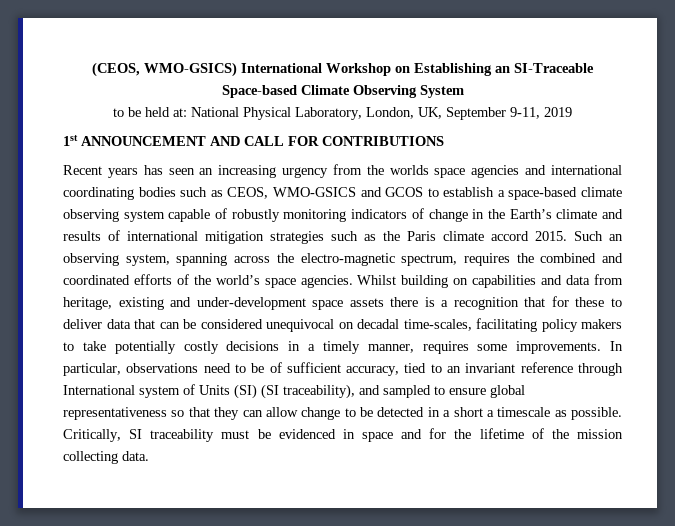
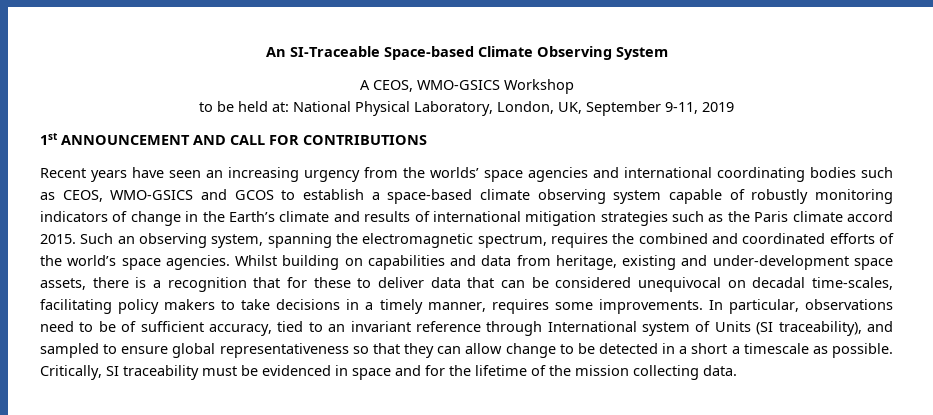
- (CEOS, WMO-GSICS) International Workshop on Establishing an SI-Traceable Space-based Climate Observing System
+ An SI-Traceable Space-based Climate Observing System
+ A CEOS, WMO-GSICS Workshop
- Recent years has seen an increasing urgency from the worlds space agencies and international coordinating bodies such as CEOS, WMO-GSICS and GCOS to establish a space-based climate observing system capable of robustly monitoring indicators of change in the Earth’s climate and results of international mitigation strategies such as the Paris climate accord 2015.
+ Recent years have seen an increasing urgency from the worlds’ space agencies and international coordinating bodies such as CEOS, WMO-GSICS and GCOS to establish a space-based climate observing system capable of robustly monitoring indicators of change in the Earth’s climate and results of international mitigation strategies such as the Paris climate accord 2015.
- Such an observing system, spanning across the electro-magnetic spectrum, requires the combined and coordinated efforts of the world’s space agencies.
+ Such an observing system, spanning the electromagnetic spectrum, requires the combined and coordinated efforts of the world’s space agencies.
- Whilst building on capabilities and data from heritage, existing and under-development space assets there is a recognition that for these to deliver data that can be considered unequivocal on decadal time-scales, facilitating policy makers to take potentially costly decisions in a timely manner, requires some improvements.
+ Whilst building on capabilities and data from heritage, existing and under-development space assets, there is a recognition that for these to deliver data that can be considered unequivocal on decadal time-scales, facilitating policy makers to take decisions in a timely manner, requires some improvements.
- In particular, observations need to be of sufficient accuracy, tied to an invariant reference through International system of Units (SI) (SI traceability), and sampled to ensure global representativeness so that they can allow change to be detected in a short a timescale as possible.
+ In particular, observations need to be of sufficient accuracy, tied to an invariant reference through International system of Units (SI traceability), and sampled to ensure global representativeness so that they can allow change to be detected in a short a timescale as possible.

